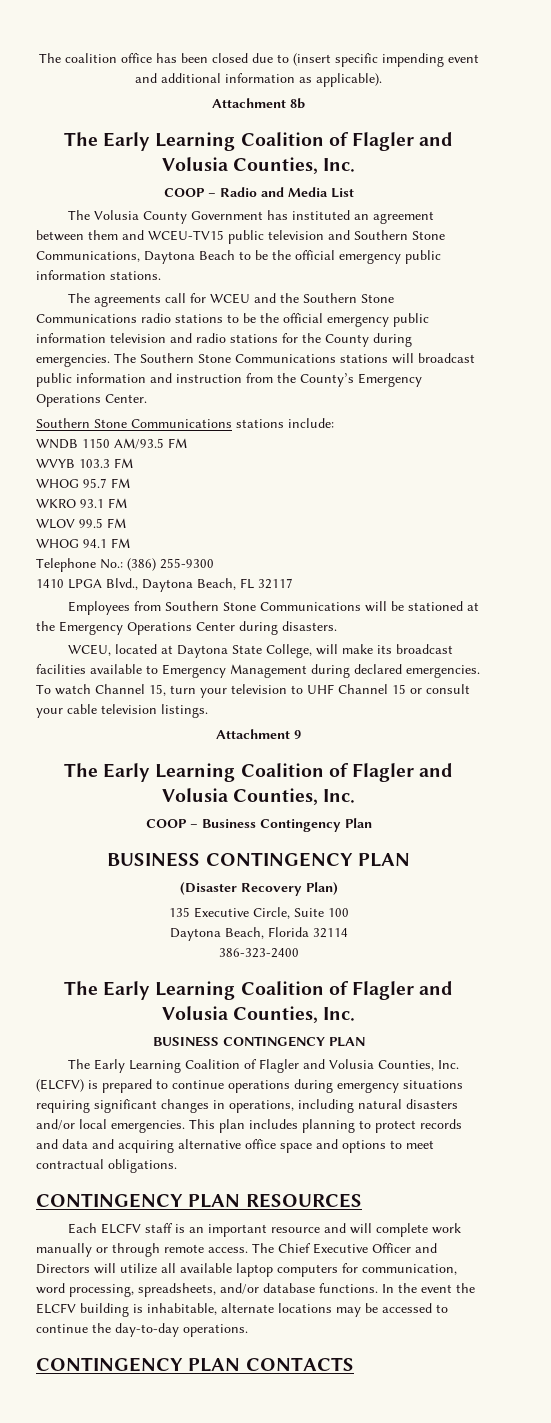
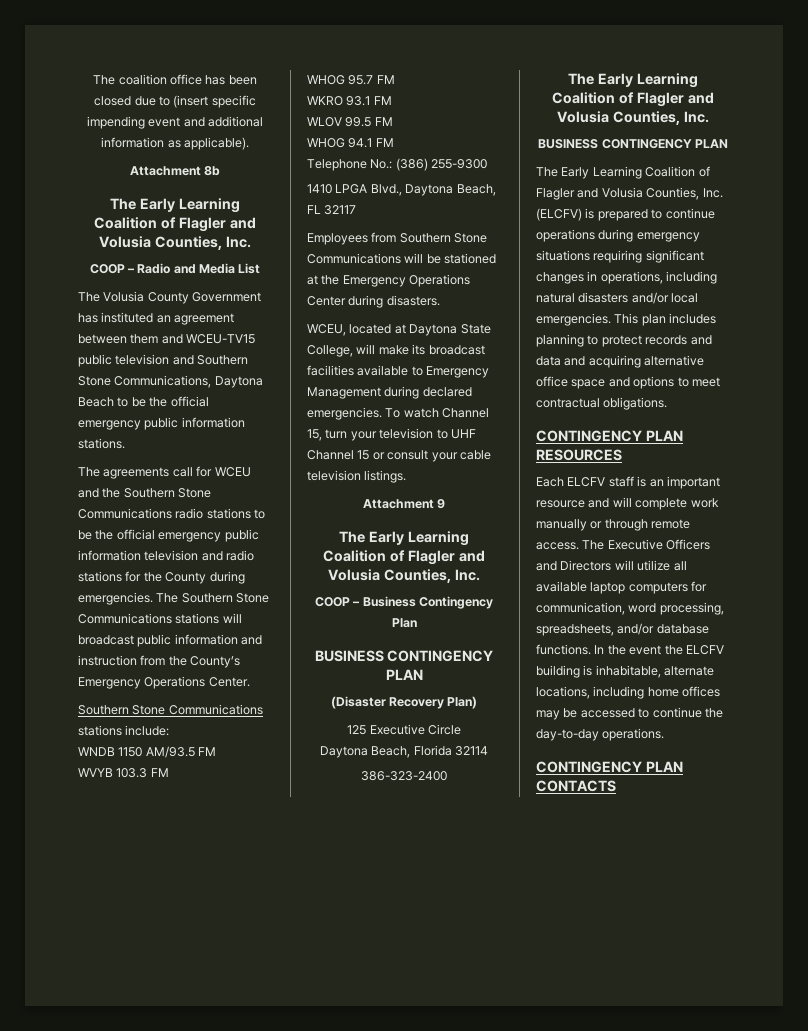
- 135 Executive Circle, Suite 100
+ 125 Executive Circle
- The Chief Executive Officer and Directors will utilize all available laptop computers for communication, word processing, spreadsheets, and/or database functions.
+ The Executive Officers and Directors will utilize all available laptop computers for communication, word processing, spreadsheets, and/or database functions.
- In the event the ELCFV building is inhabitable, alternate locations may be accessed to continue the day-to-day operations.
+ In the event the ELCFV building is inhabitable, alternate locations, including home offices may be accessed to continue the day-to-day operations.

